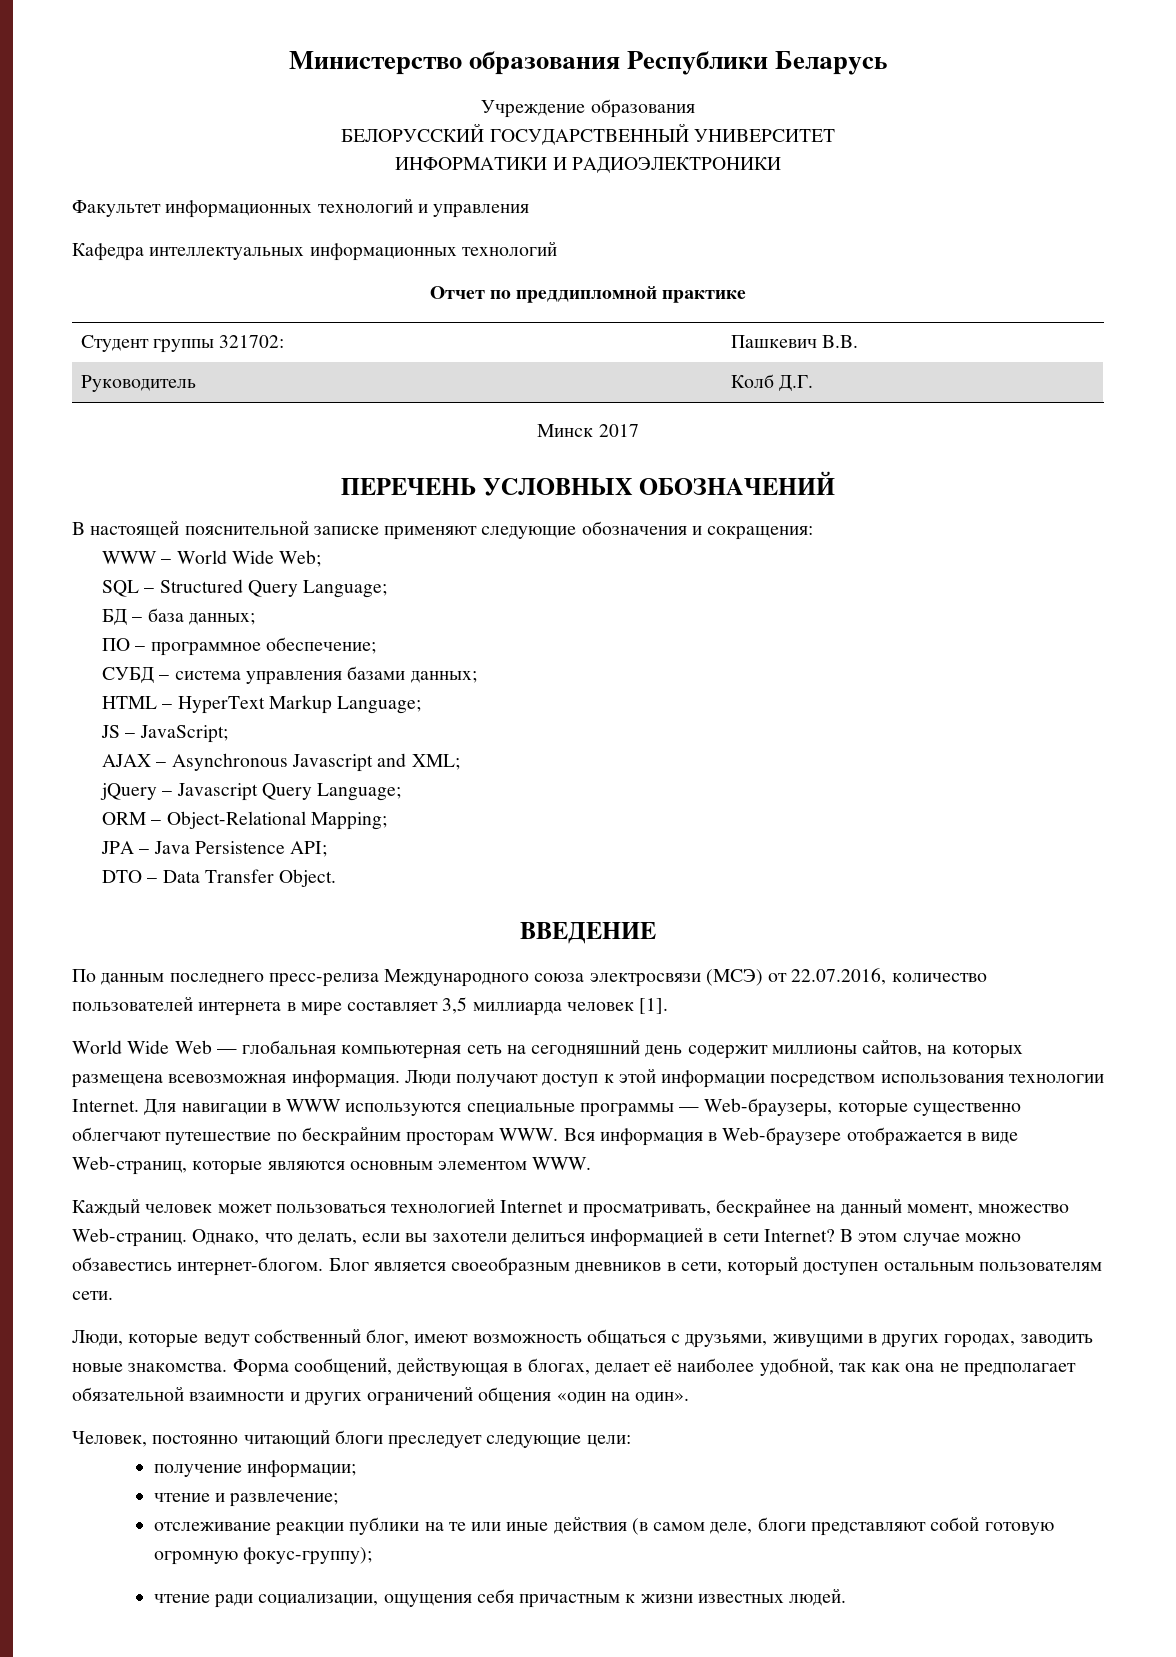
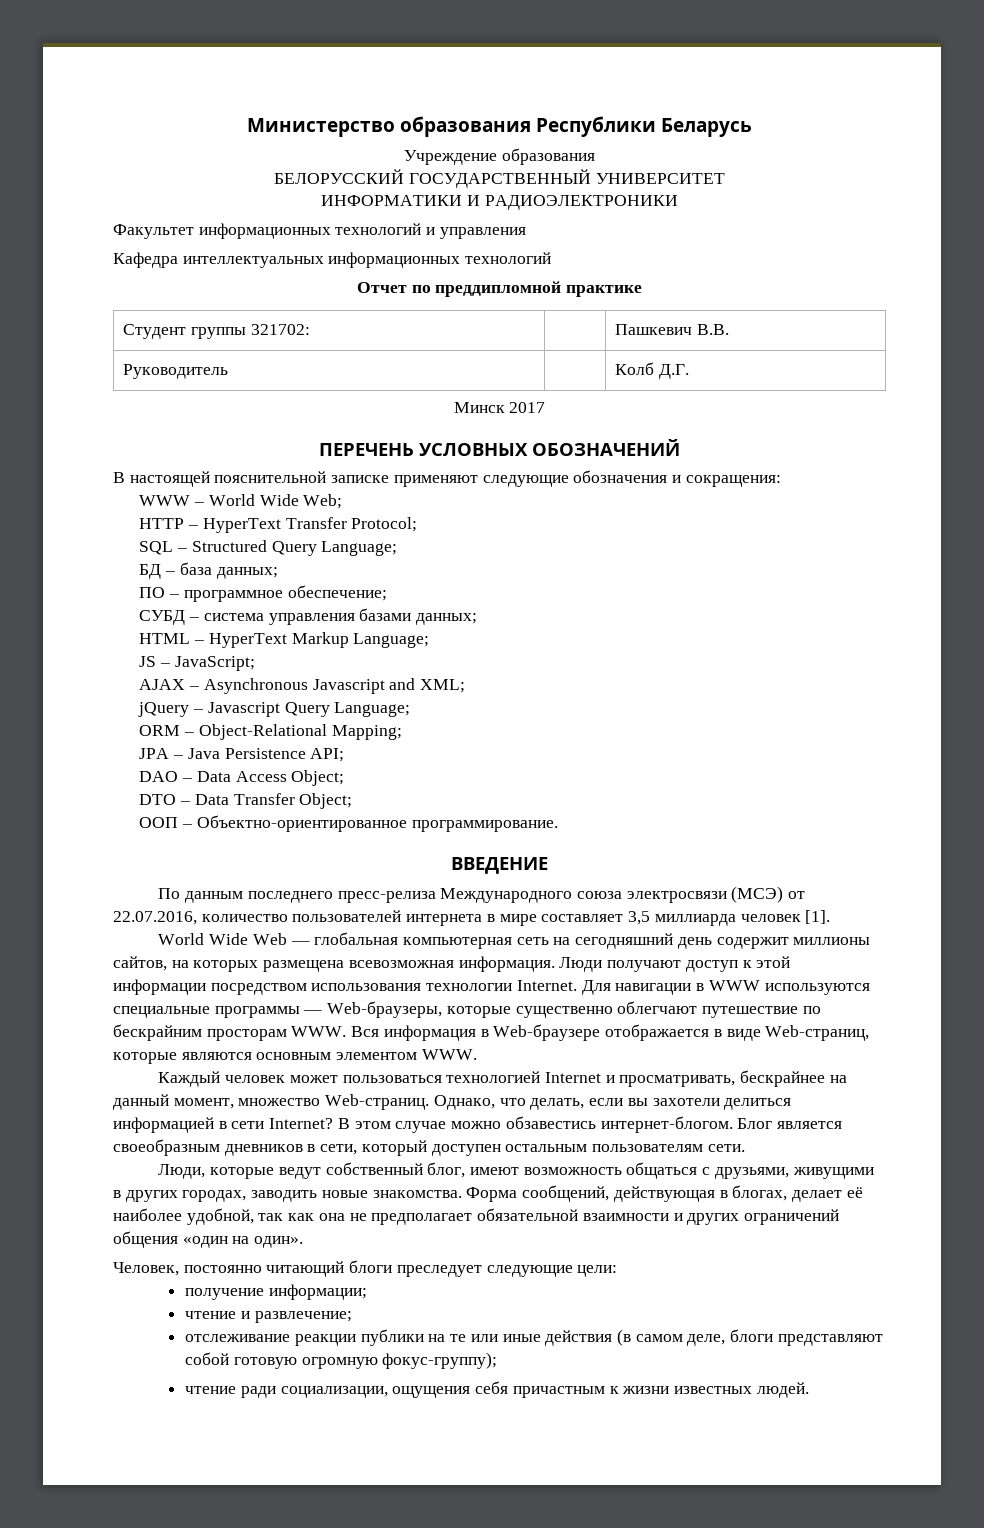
+ HTTP – HyperText Transfer Protocol;
+ DAO – Data Access Object;
- DTO – Data Transfer Object.
+ DTO – Data Transfer Object;
+ ООП – Объектно-ориентированное программирование.

